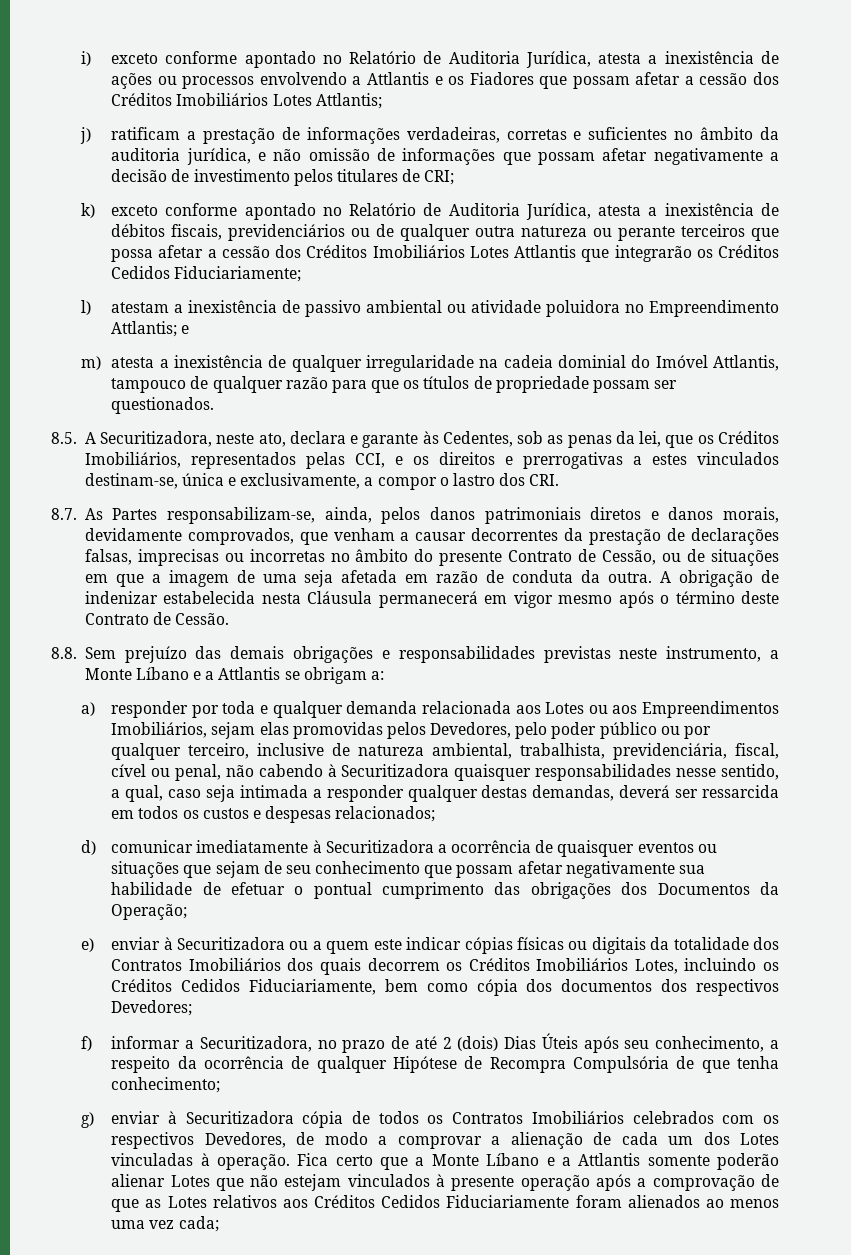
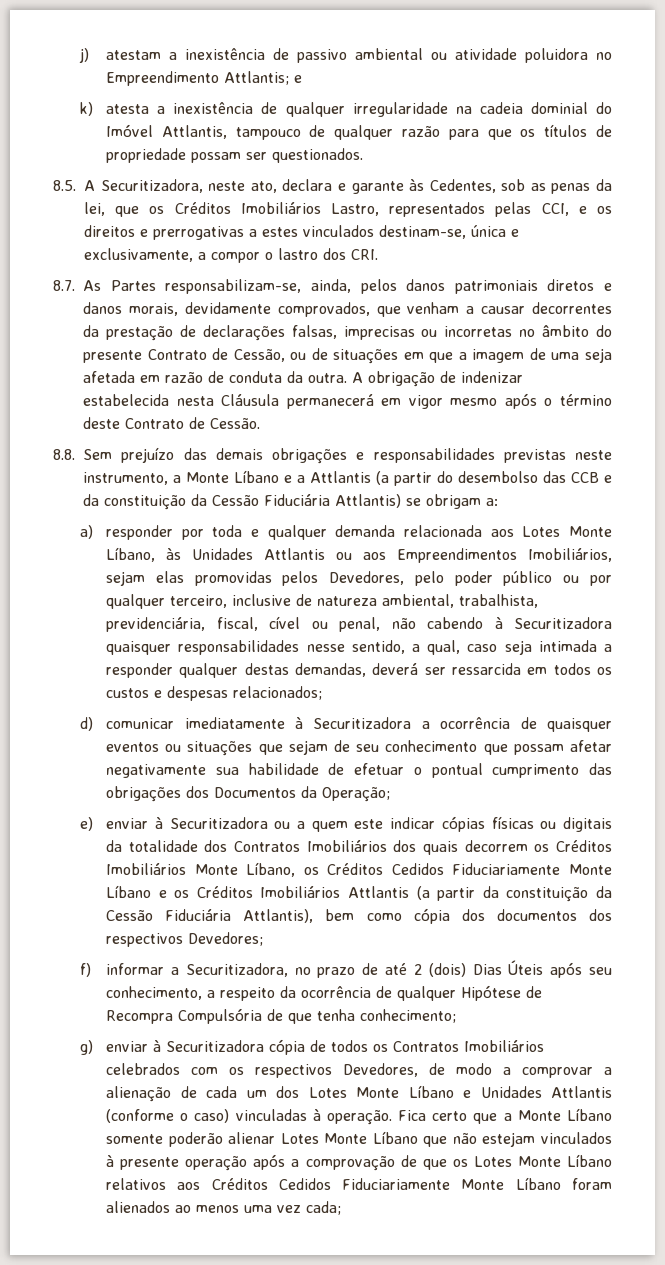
- i) exceto conforme apontado no Relatório de Auditoria Jurídica, atesta a inexistência de ações ou processos envolvendo a Attlantis e os Fiadores que possam afetar a cessão dos Créditos Imobiliários Lotes Attlantis;
- j) ratificam a prestação de informações verdadeiras, corretas e suficientes no âmbito da auditoria jurídica, e não omissão de informações que possam afetar negativamente a decisão de investimento pelos titulares de CRI;
- k) exceto conforme apontado no Relatório de Auditoria Jurídica, atesta a inexistência de débitos fiscais, previdenciários ou de qualquer outra natureza ou perante terceiros que possa afetar a cessão dos Créditos Imobiliários Lotes Attlantis que integrarão os Créditos Cedidos Fiduciariamente;
- l) atestam a inexistência de passivo ambiental ou atividade poluidora no Empreendimento Attlantis; e
+ j) atestam a inexistência de passivo ambiental ou atividade poluidora no Empreendimento Attlantis; e
- m) atesta a inexistência de qualquer irregularidade na cadeia dominial do Imóvel Attlantis, tampouco de qualquer razão para que os títulos de propriedade possam ser questionados.
+ k) atesta a inexistência de qualquer irregularidade na cadeia dominial do Imóvel Attlantis, tampouco de qualquer razão para que os títulos de propriedade possam ser questionados.
- 8.5. A Securitizadora, neste ato, declara e garante às Cedentes, sob as penas da lei, que os Créditos Imobiliários, representados pelas CCI, e os direitos e prerrogativas a estes vinculados destinam-se, única e exclusivamente, a compor o lastro dos CRI.
+ 8.5. A Securitizadora, neste ato, declara e garante às Cedentes, sob as penas da lei, que os Créditos Imobiliários Lastro, representados pelas CCI, e os direitos e prerrogativas a estes vinculados destinam-se, única e exclusivamente, a compor o lastro dos CRI.
- 8.8. Sem prejuízo das demais obrigações e responsabilidades previstas neste instrumento, a Monte Líbano e a Attlantis se obrigam a:
+ 8.8. Sem prejuízo das demais obrigações e responsabilidades previstas neste instrumento, a Monte Líbano e a Attlantis (a partir do desembolso das CCB e da constituição da Cessão Fiduciária Attlantis) se obrigam a:
- a) responder por toda e qualquer demanda relacionada aos Lotes ou aos Empreendimentos Imobiliários, sejam elas promovidas pelos Devedores, pelo poder público ou por qualquer terceiro, inclusive de natureza ambiental, trabalhista, previdenciária, fiscal, cível ou penal, não cabendo à Securitizadora quaisquer responsabilidades nesse sentido, a qual, caso seja intimada a responder qualquer destas demandas, deverá ser ressarcida em todos os custos e despesas relacionados;
+ a) responder por toda e qualquer demanda relacionada aos Lotes Monte Líbano, às Unidades Attlantis ou aos Empreendimentos Imobiliários, sejam elas promovidas pelos Devedores, pelo poder público ou por qualquer terceiro, inclusive de natureza ambiental, trabalhista, previdenciária, fiscal, cível ou penal, não cabendo à Securitizadora quaisquer responsabilidades nesse sentido, a qual, caso seja intimada a responder qualquer destas demandas, deverá ser ressarcida em todos os custos e despesas relacionados;
- e) enviar à Securitizadora ou a quem este indicar cópias físicas ou digitais da totalidade dos Contratos Imobiliários dos quais decorrem os Créditos Imobiliários Lotes, incluindo os Créditos Cedidos Fiduciariamente, bem como cópia dos documentos dos respectivos Devedores;
+ e) enviar à Securitizadora ou a quem este indicar cópias físicas ou digitais da totalidade dos Contratos Imobiliários dos quais decorrem os Créditos Imobiliários Monte Líbano, os Créditos Cedidos Fiduciariamente Monte Líbano e os Créditos Imobiliários Attlantis (a partir da constituição da Cessão Fiduciária Attlantis), bem como cópia dos documentos dos respectivos Devedores;
- g) enviar à Securitizadora cópia de todos os Contratos Imobiliários celebrados com os respectivos Devedores, de modo a comprovar a alienação de cada um dos Lotes vinculadas à operação.
+ g) enviar à Securitizadora cópia de todos os Contratos Imobiliários celebrados com os respectivos Devedores, de modo a comprovar a alienação de cada um dos Lotes Monte Líbano e Unidades Attlantis (conforme o caso) vinculadas à operação.
- Fica certo que a Monte Líbano e a Attlantis somente poderão alienar Lotes que não estejam vinculados à presente operação após a comprovação de que as Lotes relativos aos Créditos Cedidos Fiduciariamente foram alienados ao menos uma vez cada;
+ Fica certo que a Monte Líbano somente poderão alienar Lotes Monte Líbano que não estejam vinculados à presente operação após a comprovação de que os Lotes Monte Líbano relativos aos Créditos Cedidos Fiduciariamente Monte Líbano foram alienados ao menos uma vez cada;

